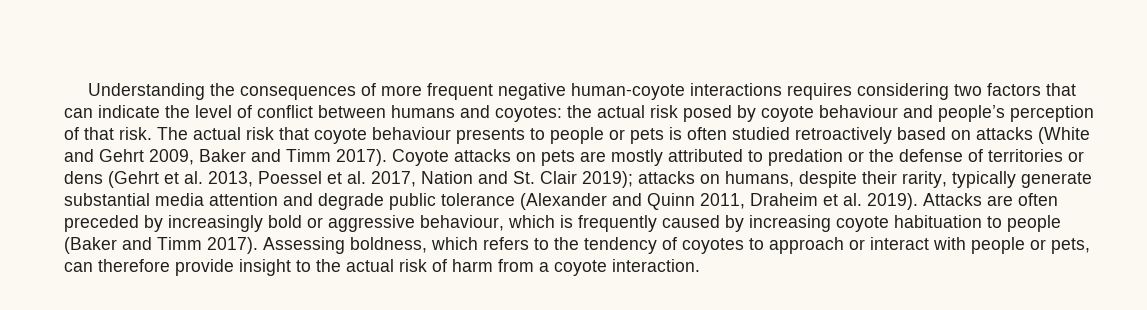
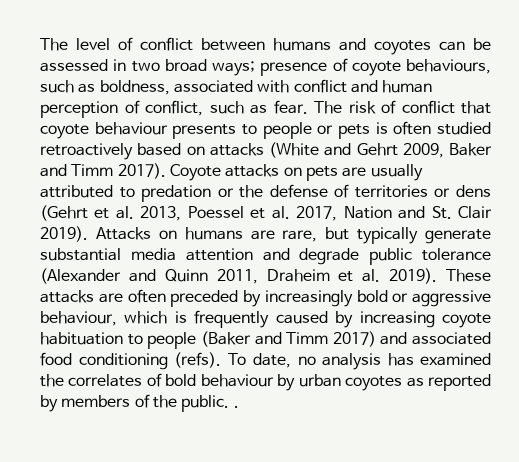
- Understanding the consequences of more frequent negative human-coyote interactions requires considering two factors that can indicate the level of conflict between humans and coyotes: the actual risk posed by coyote behaviour and people’s perception of that risk. The actual risk that coyote behaviour presents to people or pets is often studied retroactively based on attacks (White and Gehrt 2009, Baker and Timm 2017).
+ The level of conflict between humans and coyotes can be assessed in two broad ways; presence of coyote behaviours, such as boldness, associated with conflict and human perception of conflict, such as fear. The risk of conflict that coyote behaviour presents to people or pets is often studied retroactively based on attacks (White and Gehrt 2009, Baker and Timm 2017).
- Coyote attacks on pets are mostly attributed to predation or the defense of territories or dens (Gehrt et al. 2013, Poessel et al. 2017, Nation and St. Clair 2019); attacks on humans, despite their rarity, typically generate substantial media attention and degrade public tolerance (Alexander and Quinn 2011, Draheim et al. 2019).
+ Coyote attacks on pets are usually attributed to predation or the defense of territories or dens (Gehrt et al. 2013, Poessel et al. 2017, Nation and St. Clair 2019). Attacks on humans are rare, but typically generate substantial media attention and degrade public tolerance (Alexander and Quinn 2011, Draheim et al. 2019).
- Attacks are often preceded by increasingly bold or aggressive behaviour, which is frequently caused by increasing coyote habituation to people (Baker and Timm 2017). Assessing boldness, which refers to the tendency of coyotes to approach or interact with people or pets, can therefore provide insight to the actual risk of harm from a coyote interaction.
+ These attacks are often preceded by increasingly bold or aggressive behaviour, which is frequently caused by increasing coyote habituation to people (Baker and Timm 2017) and associated food conditioning (refs). To date, no analysis has examined the correlates of bold behaviour by urban coyotes as reported by members of the public. .

